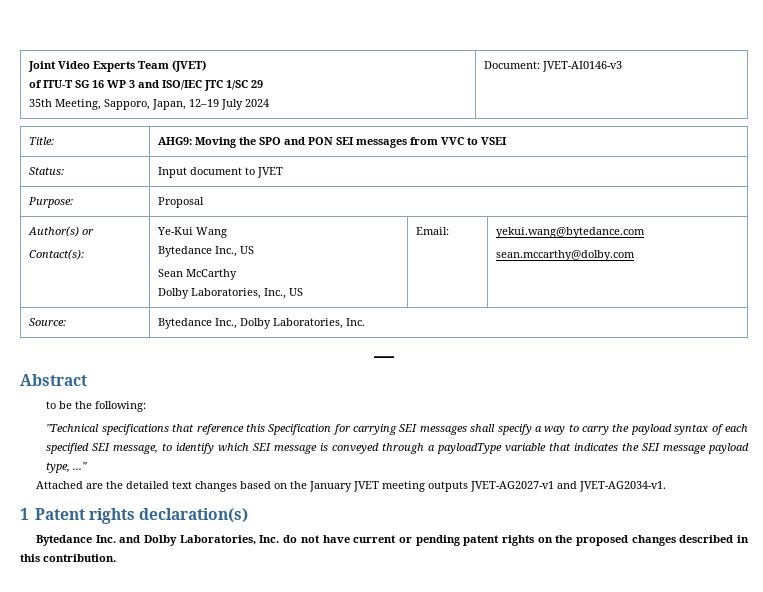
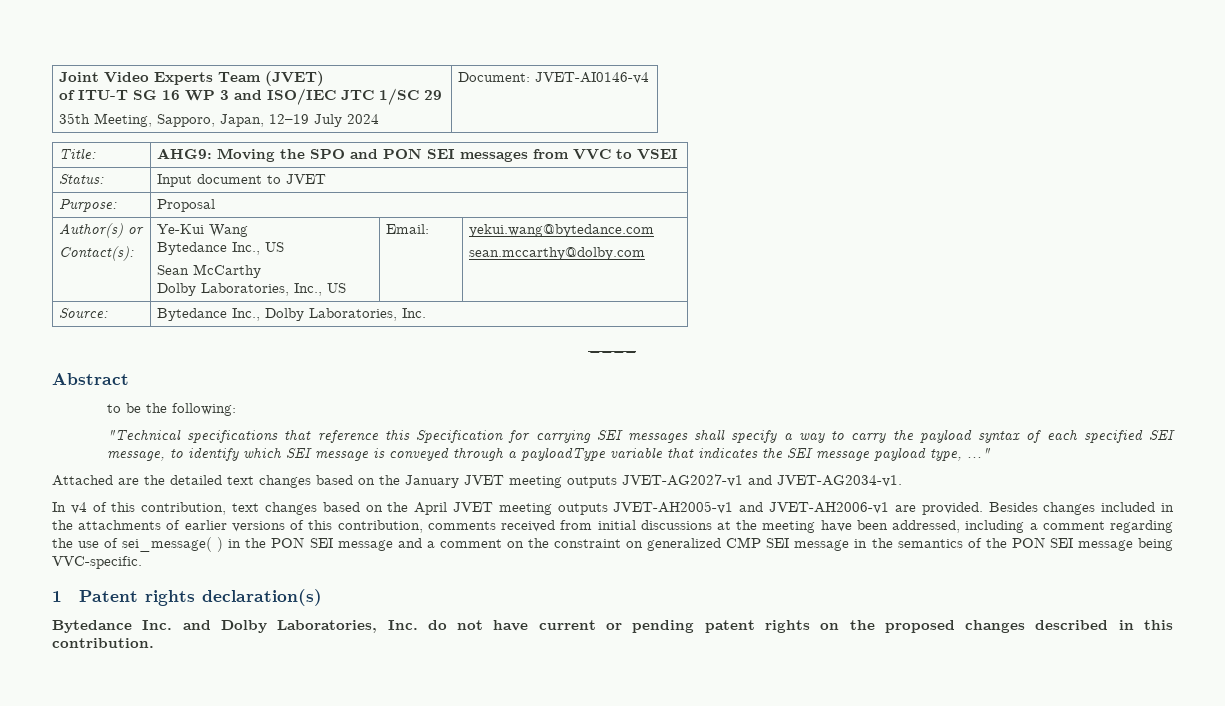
  Joint Video Experts Team (JVET)
  of ITU-T SG 16 WP 3 and ISO/IEC JTC 1/SC 29
- 35th Meeting, Sapporo, Japan, 12–19 July 2024 | Document: JVET-AI0146-v3
+ 35th Meeting, Sapporo, Japan, 12–19 July 2024 | Document: JVET-AI0146-v4
+ In v4 of this contribution, text changes based on the April JVET meeting outputs JVET-AH2005-v1 and JVET-AH2006-v1 are provided. Besides changes included in the attachments of earlier versions of this contribution, comments received from initial discussions at the meeting have been addressed, including a comment regarding the use of sei_message( ) in the PON SEI message and a comment on the constraint on generalized CMP SEI message in the semantics of the PON SEI message being VVC-specific.

